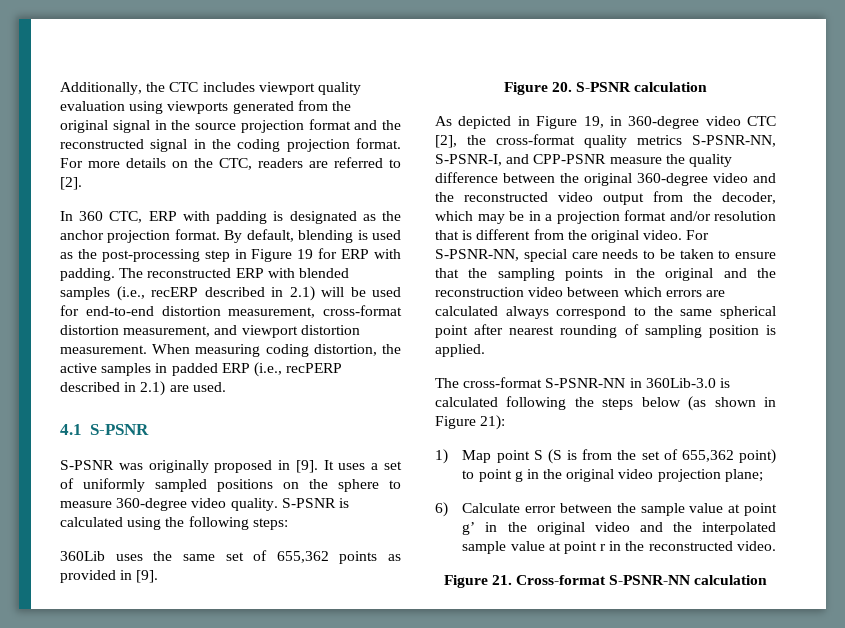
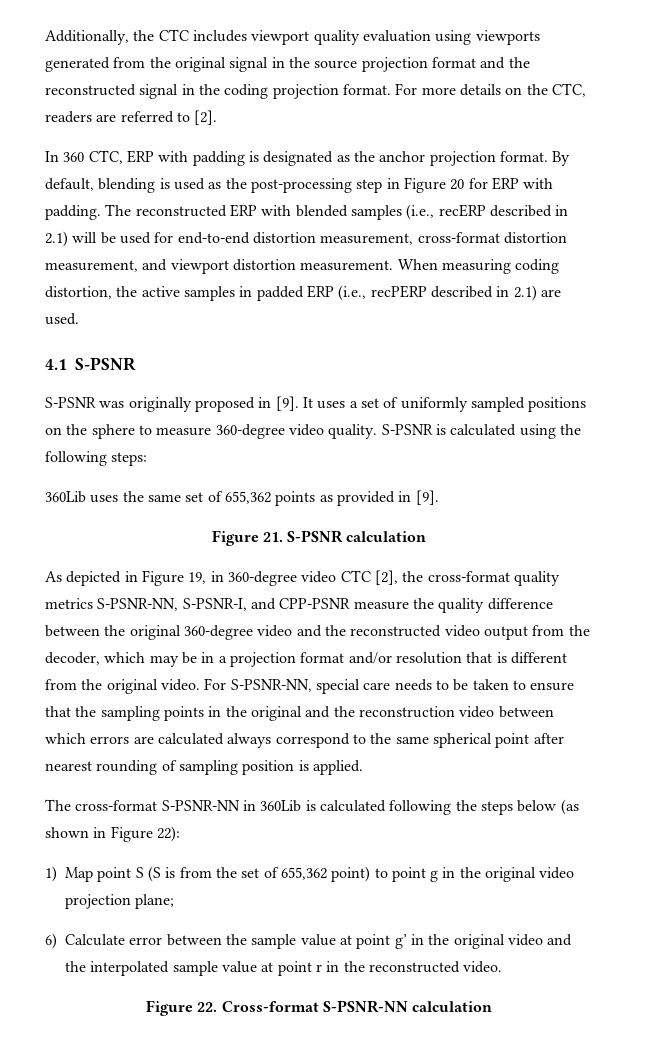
- By default, blending is used as the post-processing step in Figure 19 for ERP with padding.
+ By default, blending is used as the post-processing step in Figure 20 for ERP with padding.
- Figure 20. S-PSNR calculation
+ Figure 21. S-PSNR calculation
- The cross-format S-PSNR-NN in 360Lib-3.0 is calculated following the steps below (as shown in Figure 21):
+ The cross-format S-PSNR-NN in 360Lib is calculated following the steps below (as shown in Figure 22):
- Figure 21. Cross-format S-PSNR-NN calculation
+ Figure 22. Cross-format S-PSNR-NN calculation

